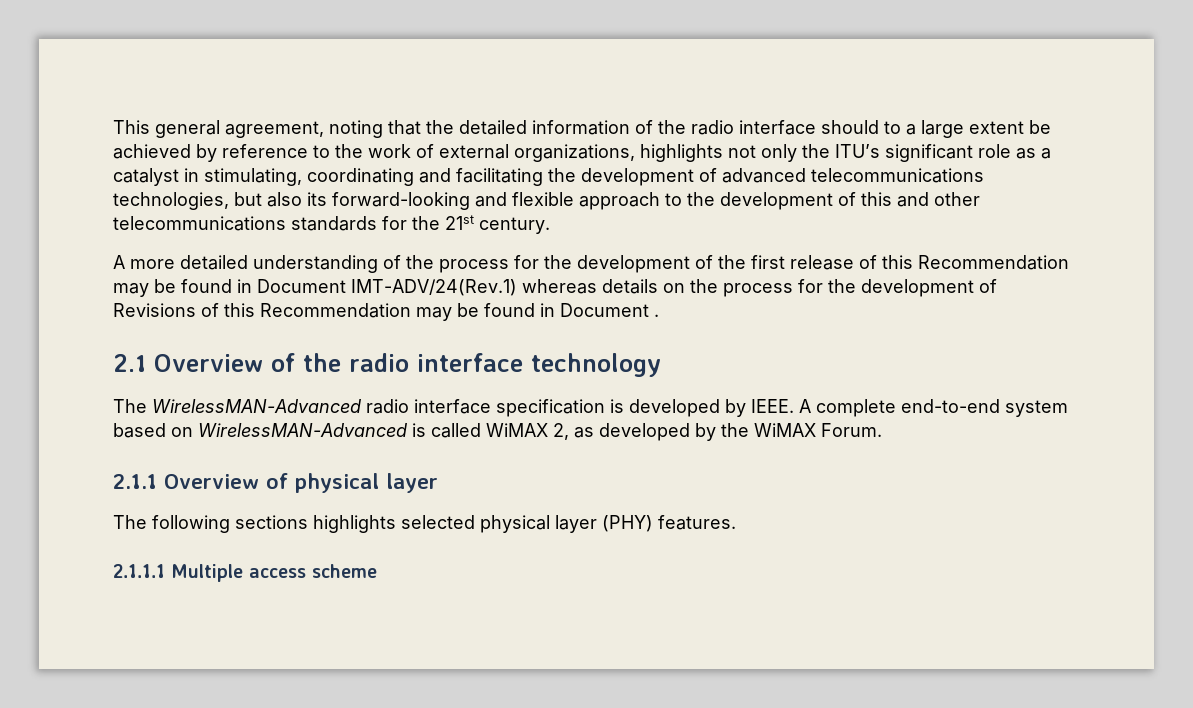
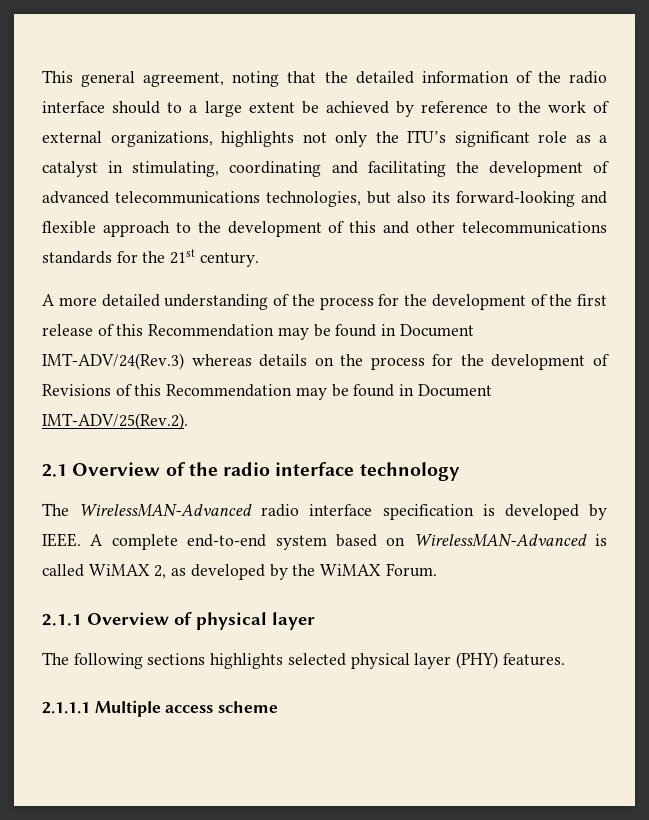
- A more detailed understanding of the process for the development of the first release of this Recommendation may be found in Document IMT-ADV/24(Rev.1) whereas details on the process for the development of Revisions of this Recommendation may be found in Document .
+ A more detailed understanding of the process for the development of the first release of this Recommendation may be found in Document IMT-ADV/24(Rev.3) whereas details on the process for the development of Revisions of this Recommendation may be found in Document IMT-ADV/25(Rev.2).

